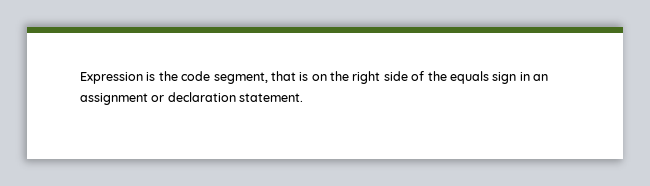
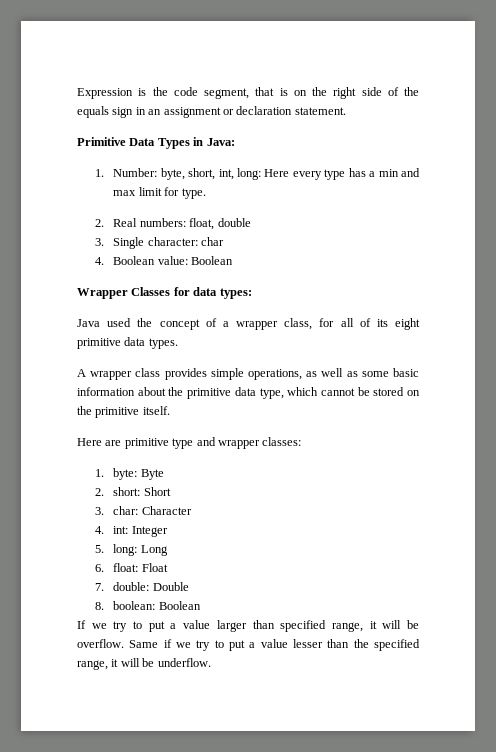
+ Primitive Data Types in Java:
+ 1. Number: byte, short, int, long: Here every type has a min and max limit for type.
+ 2. Real numbers: float, double
+ 3. Single character: char
+ 4. Boolean value: Boolean
+ Wrapper Classes for data types:
+ Java used the concept of a wrapper class, for all of its eight primitive data types.
+ A wrapper class provides simple operations, as well as some basic information about the primitive data type, which cannot be stored on the primitive itself.
+ Here are primitive type and wrapper classes:
+ 1. byte: Byte
+ 2. short: Short
+ 3. char: Character
+ 4. int: Integer
+ 5. long: Long
+ 6. float: Float
+ 7. double: Double
+ 8. boolean: Boolean
+ If we try to put a value larger than specified range, it will be overflow. Same if we try to put a value lesser than the specified range, it will be underflow.

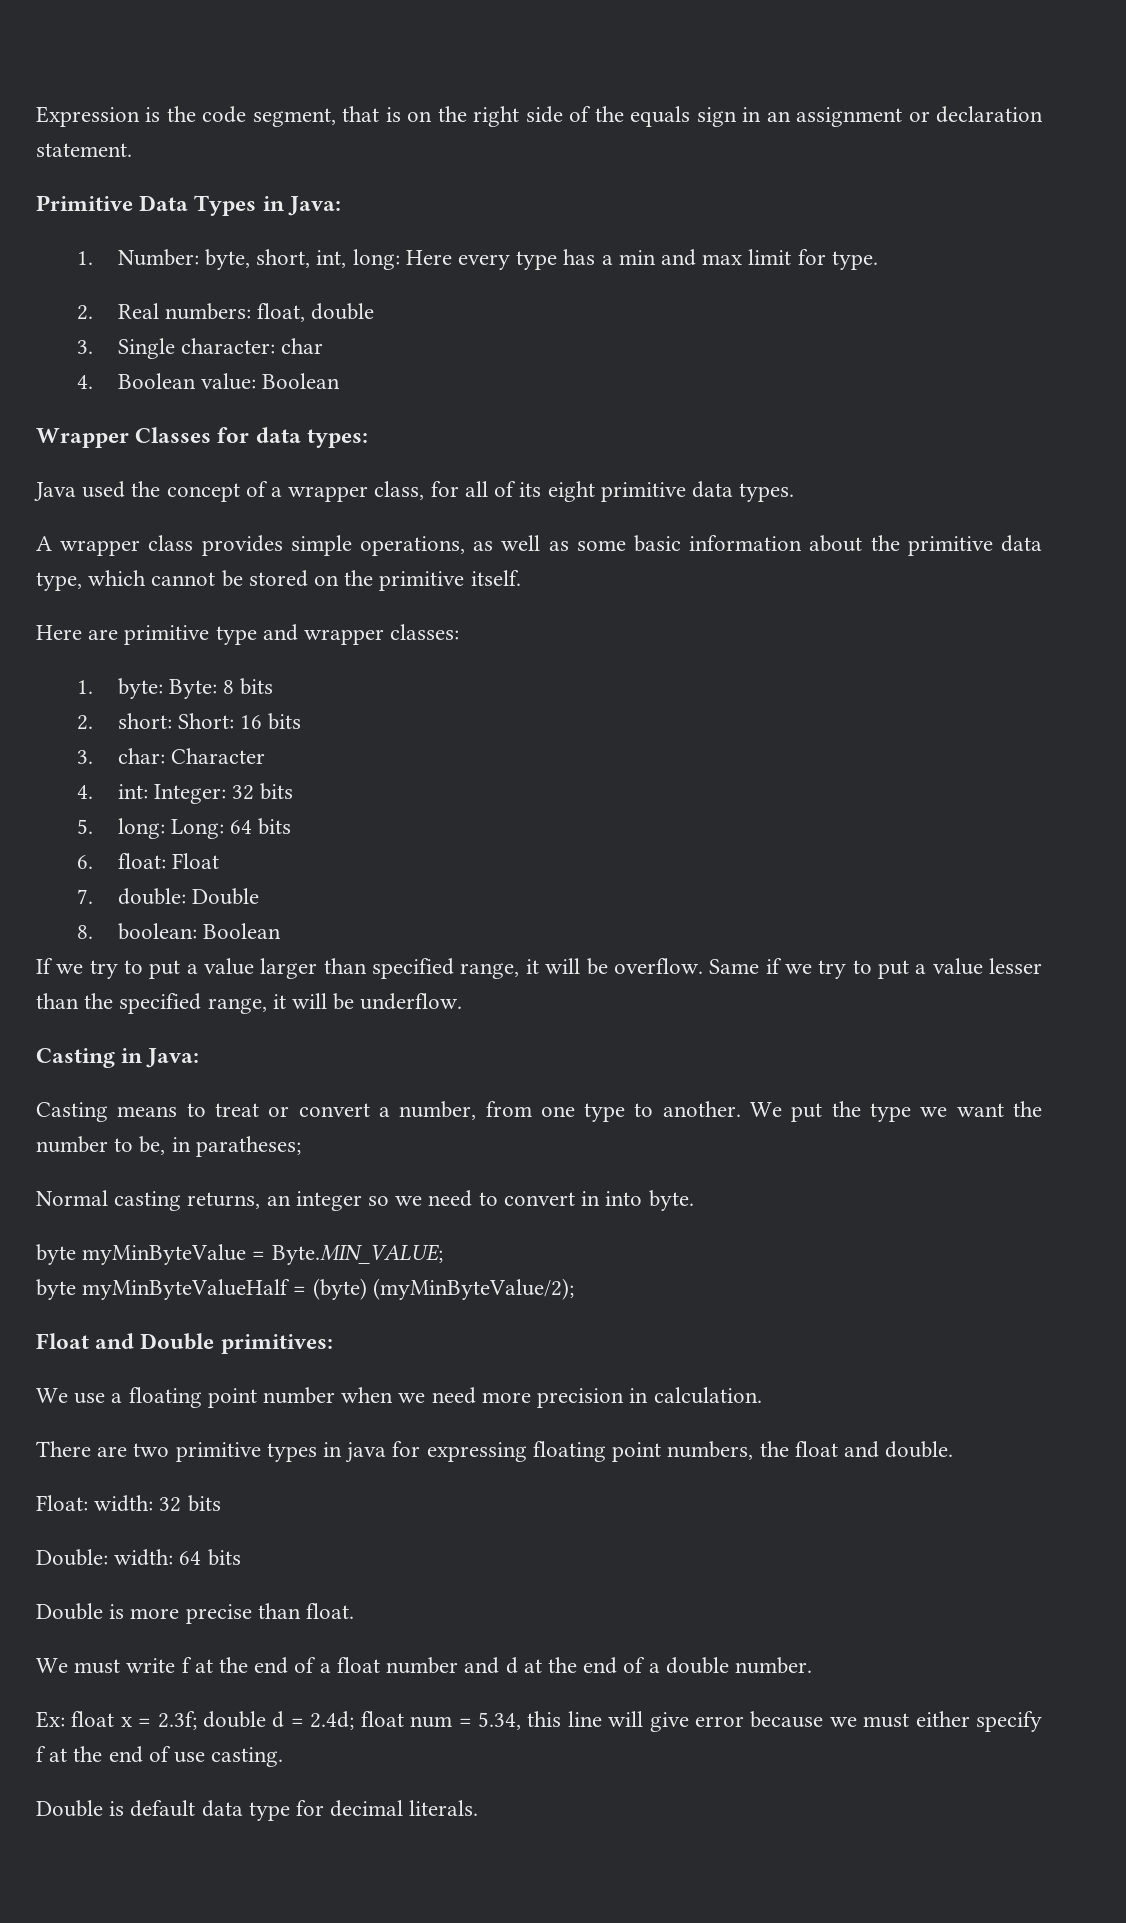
- 1. byte: Byte
+ 1. byte: Byte: 8 bits
- 2. short: Short
+ 2. short: Short: 16 bits
- 4. int: Integer
+ 4. int: Integer: 32 bits
- 5. long: Long
+ 5. long: Long: 64 bits
+ Casting in Java:
+ Casting means to treat or convert a number, from one type to another. We put the type we want the number to be, in paratheses;
+ Normal casting returns, an integer so we need to convert in into byte.
+ byte myMinByteValue = Byte.MIN_VALUE;
+ byte myMinByteValueHalf = (byte) (myMinByteValue/2);
+ Float and Double primitives:
+ We use a floating point number when we need more precision in calculation.
+ There are two primitive types in java for expressing floating point numbers, the float and double.
+ Float: width: 32 bits
+ Double: width: 64 bits
+ Double is more precise than float.
+ We must write f at the end of a float number and d at the end of a double number.
+ Ex: float x = 2.3f; double d = 2.4d; float num = 5.34, this line will give error because we must either specify f at the end of use casting.
+ Double is default data type for decimal literals.

